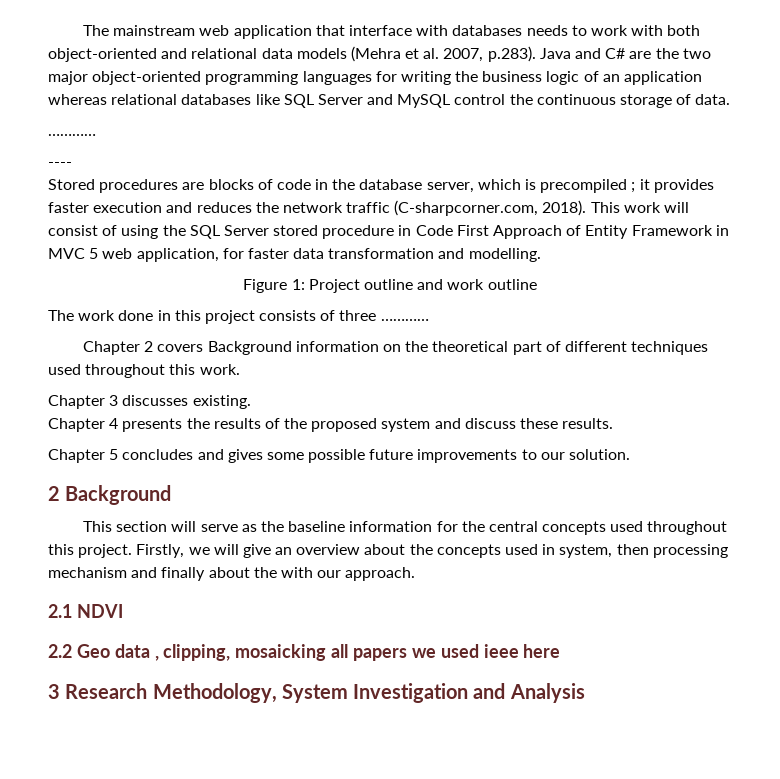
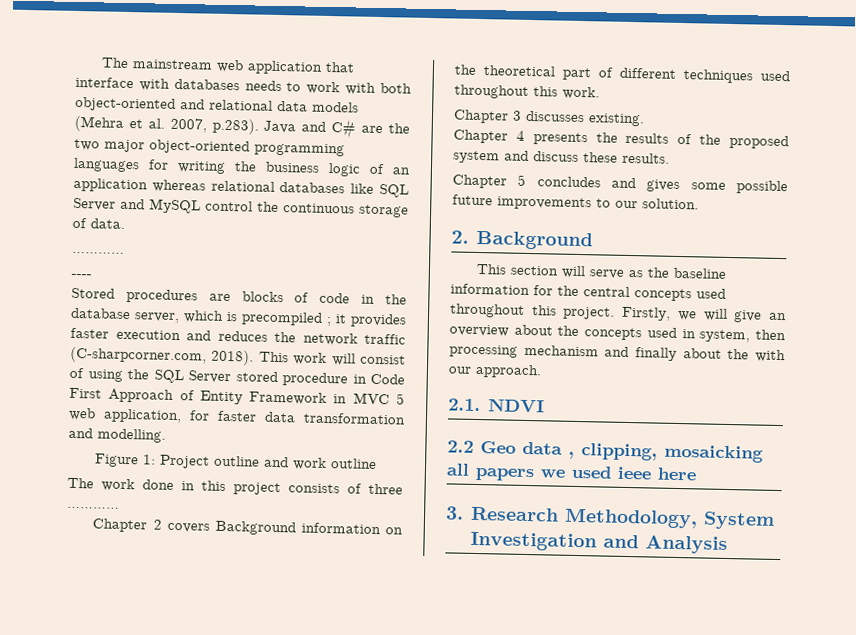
- 2 Background
+ 2. Background
- 2.1 NDVI
+ 2.1. NDVI
- 3 Research Methodology, System Investigation and Analysis
+ 3. Research Methodology, System Investigation and Analysis

